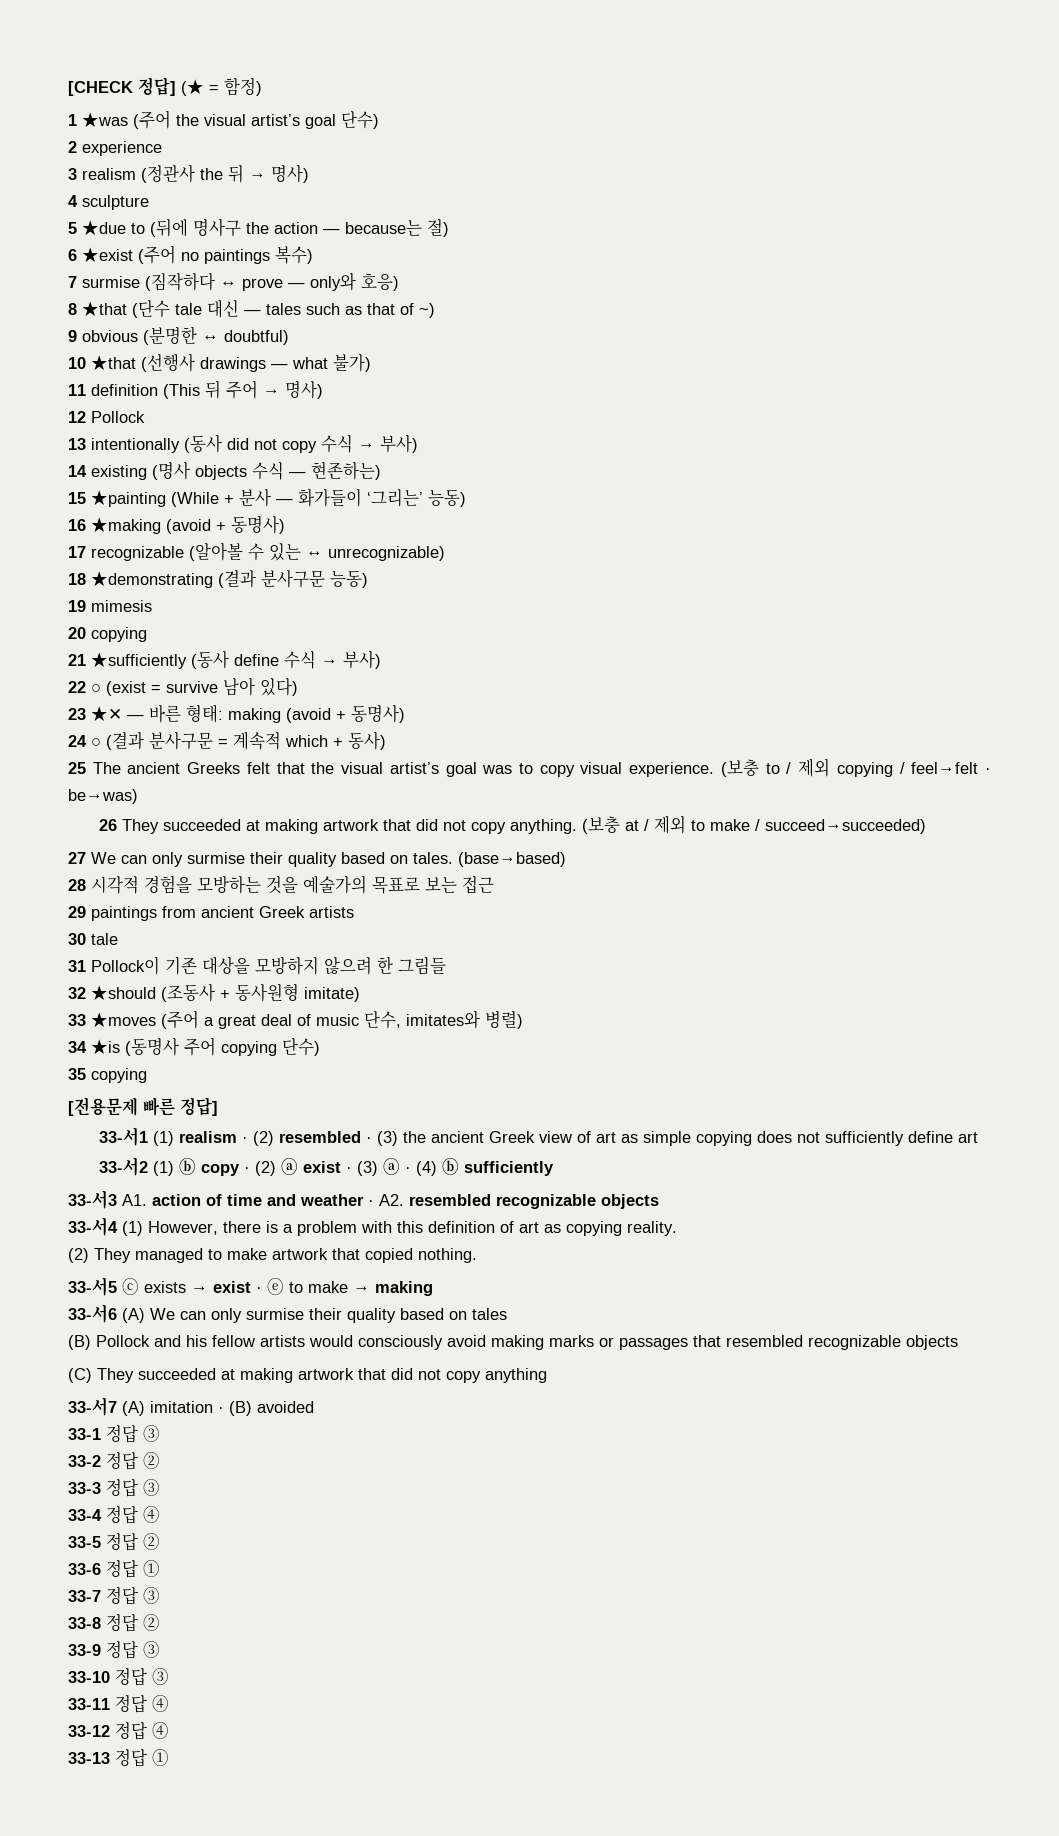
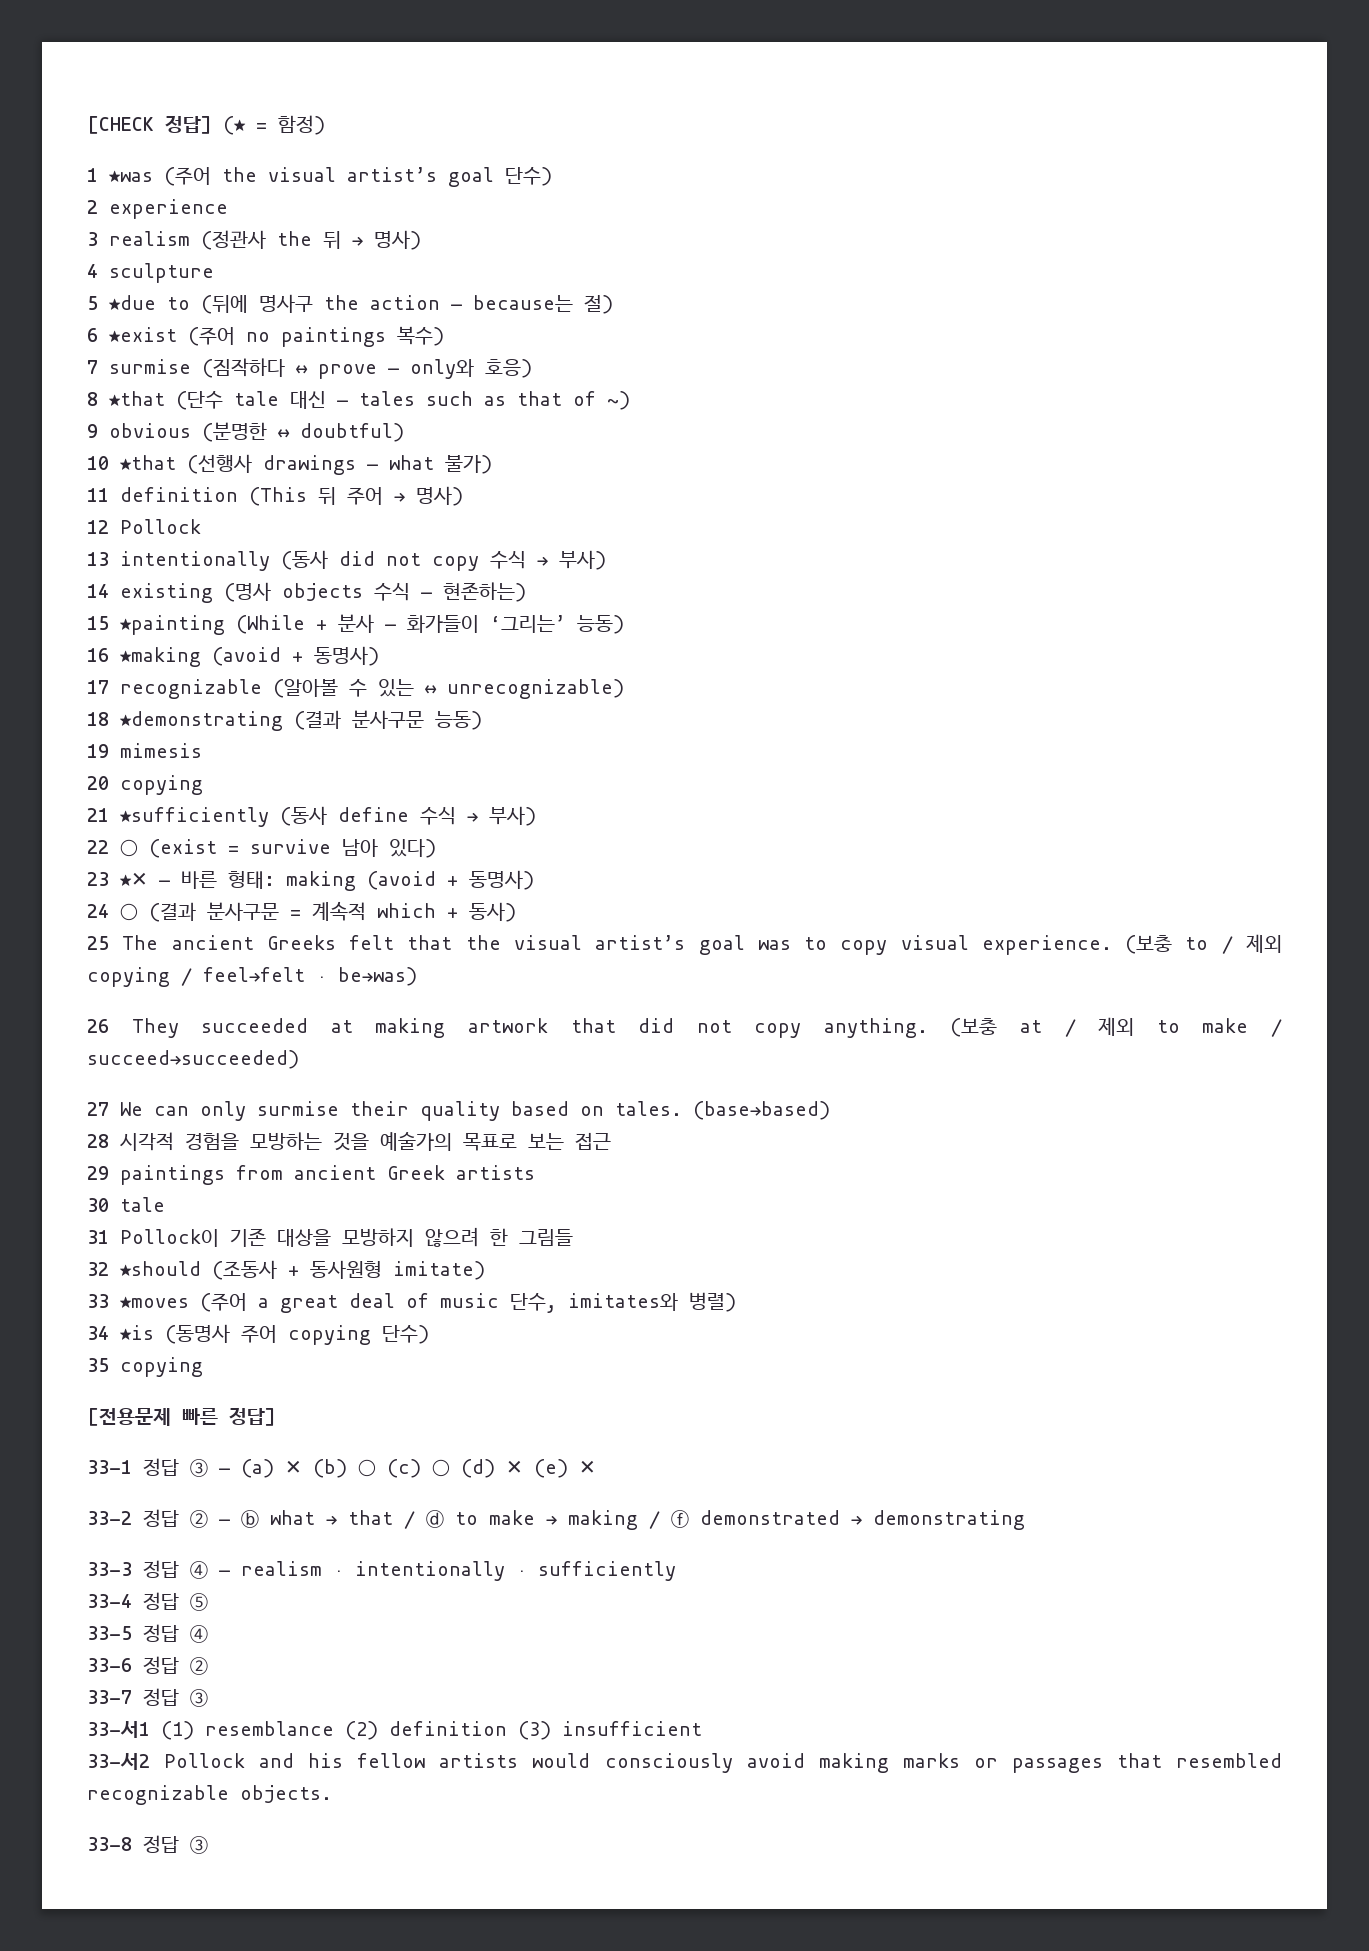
- 33-서1 (1) realism · (2) resembled · (3) the ancient Greek view of art as simple copying does not sufficiently define art
- 33-서2 (1) ⓑ copy · (2) ⓐ exist · (3) ⓐ · (4) ⓑ sufficiently
- 33-서3 A1. action of time and weather · A2. resembled recognizable objects
- 33-서4 (1) However, there is a problem with this definition of art as copying reality.
- (2) They managed to make artwork that copied nothing.
- 33-서5 ⓒ exists → exist · ⓔ to make → making
- 33-서6 (A) We can only surmise their quality based on tales
- (B) Pollock and his fellow artists would consciously avoid making marks or passages that resembled recognizable objects
- (C) They succeeded at making artwork that did not copy anything
- 33-서7 (A) imitation · (B) avoided
- 33-1 정답 ③
- 33-2 정답 ②
- 33-3 정답 ③
- 33-4 정답 ④
- 33-5 정답 ②
- 33-6 정답 ①
+ 33-1 정답 ③ — (a) ✕ (b) ○ (c) ○ (d) ✕ (e) ✕
+ 33-2 정답 ② — ⓑ what → that / ⓓ to make → making / ⓕ demonstrated → demonstrating
+ 33-3 정답 ④ — realism · intentionally · sufficiently
+ 33-4 정답 ⑤
+ 33-5 정답 ④
+ 33-6 정답 ②
  33-7 정답 ③
- 33-8 정답 ②
- 33-9 정답 ③
- 33-10 정답 ③
- 33-11 정답 ④
- 33-12 정답 ④
- 33-13 정답 ①
+ 33-서1 (1) resemblance (2) definition (3) insufficient
+ 33-서2 Pollock and his fellow artists would consciously avoid making marks or passages that resembled recognizable objects.
+ 33-8 정답 ③

